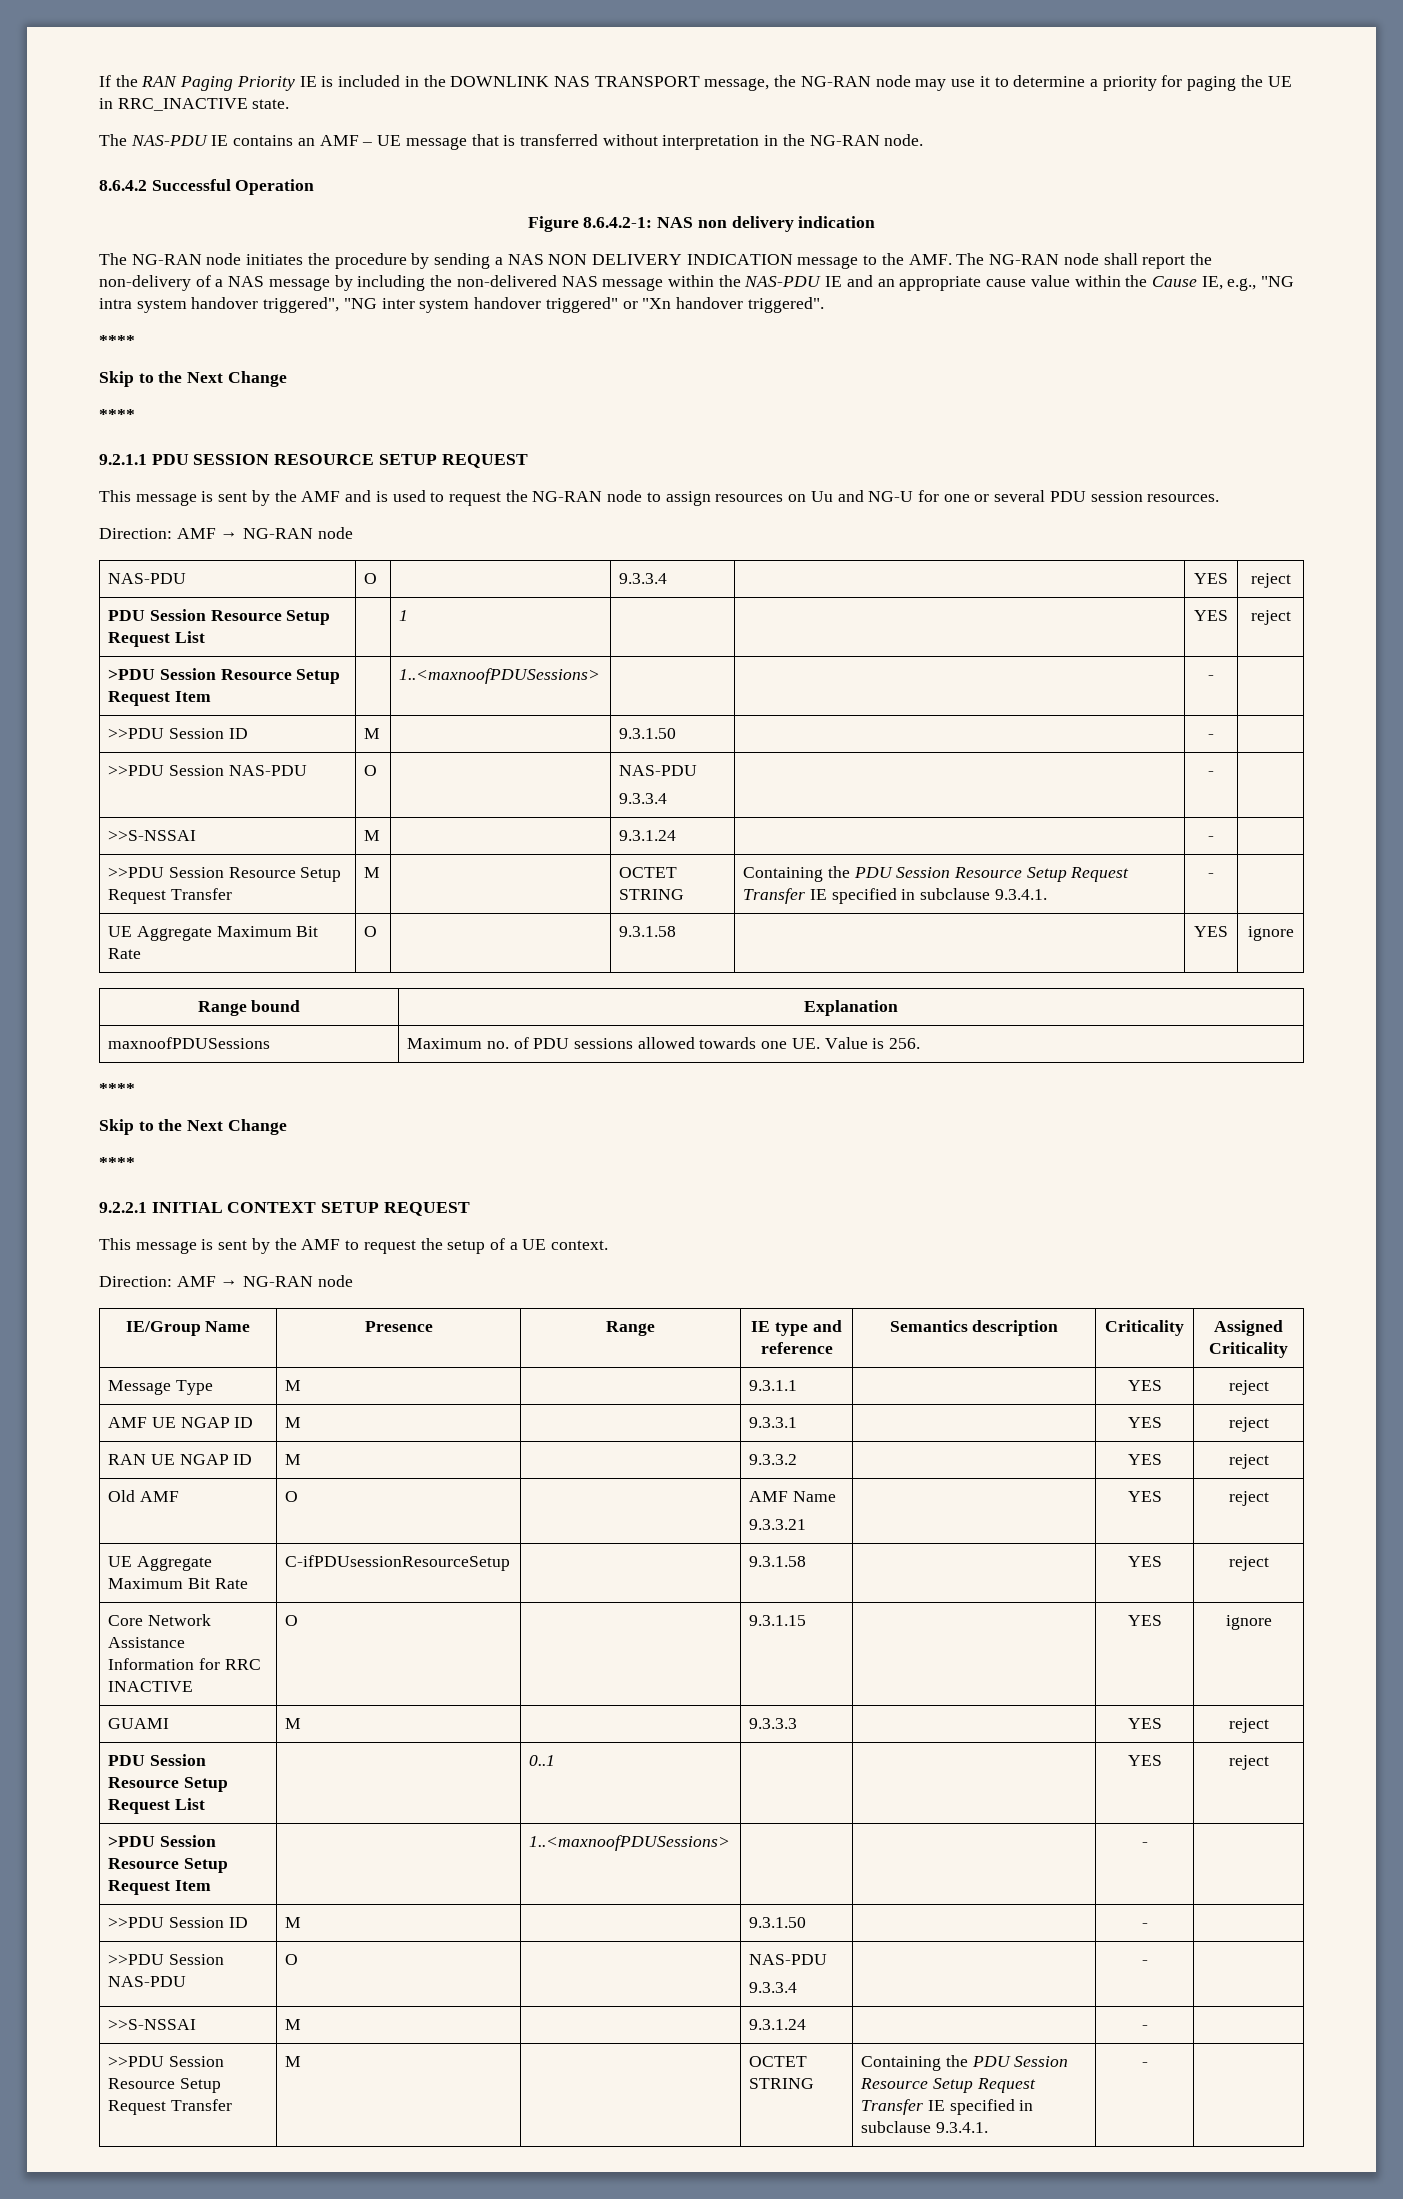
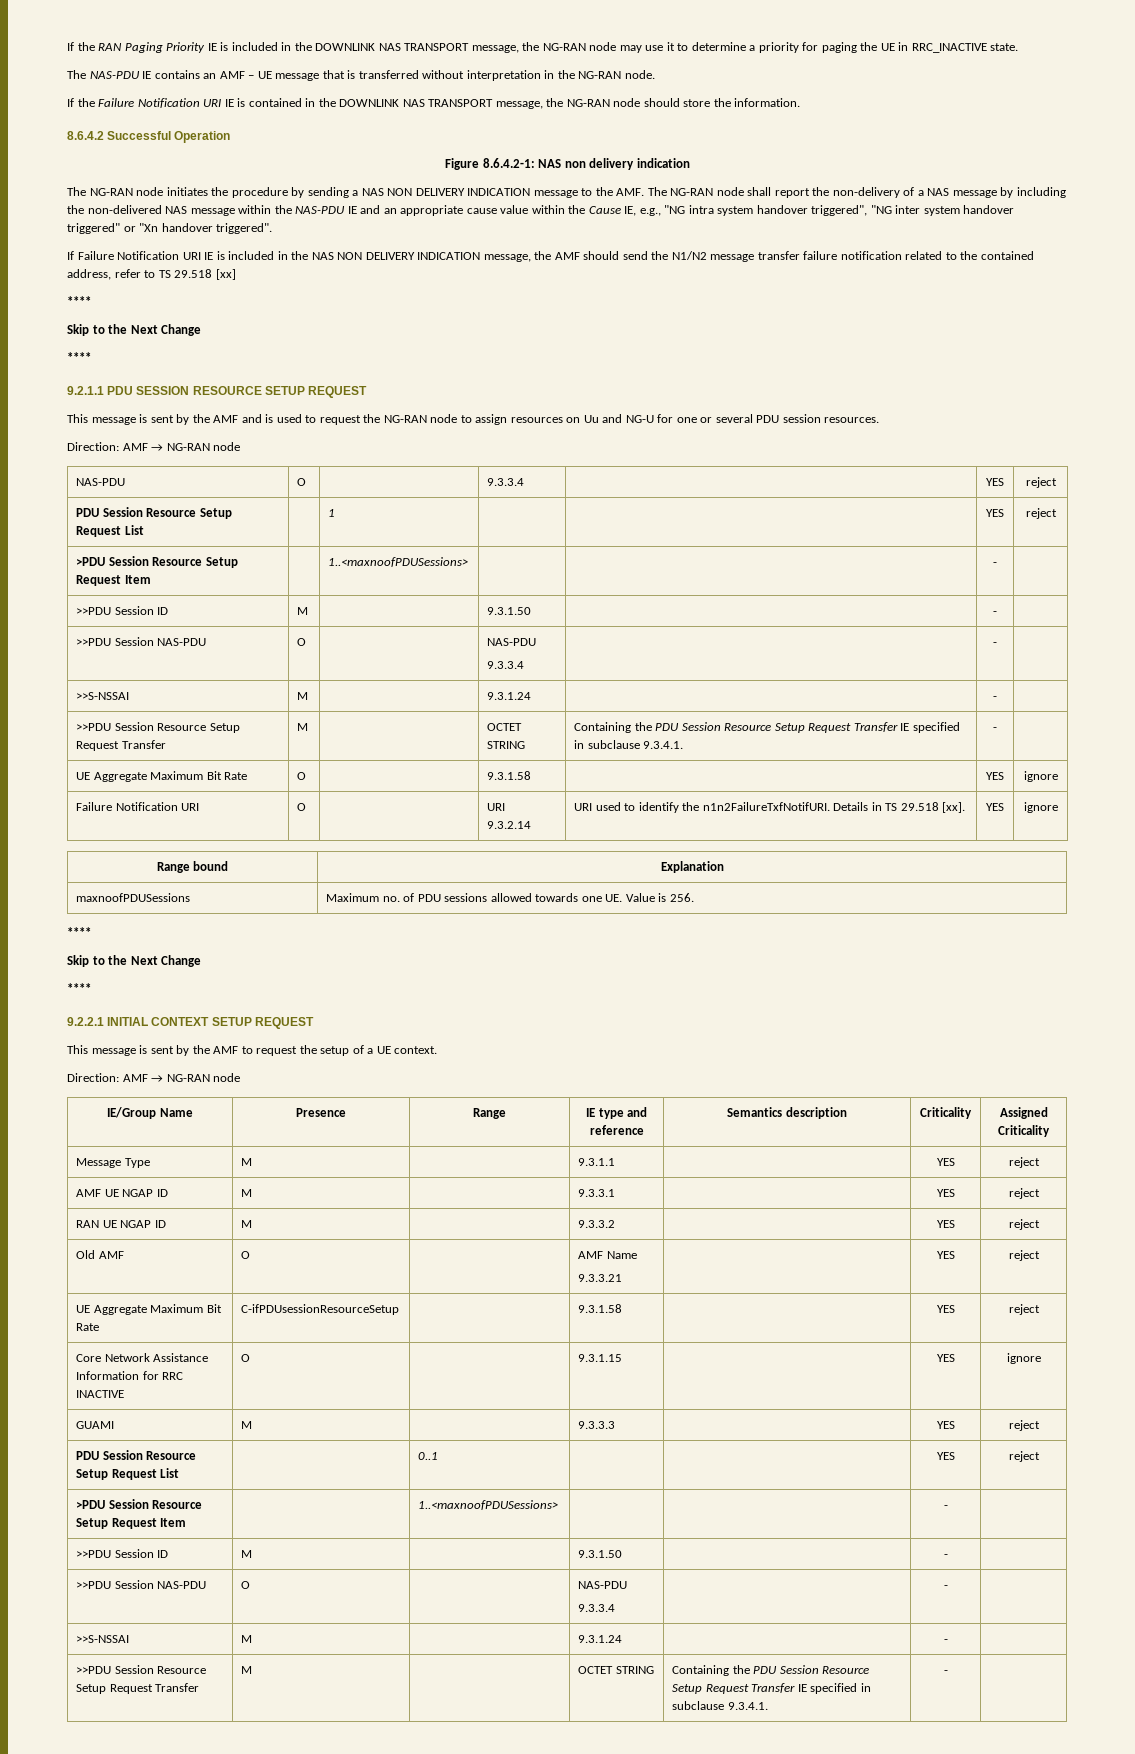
+ If the Failure Notification URI IE is contained in the DOWNLINK NAS TRANSPORT message, the NG-RAN node should store the information.
+ If Failure Notification URI IE is included in the NAS NON DELIVERY INDICATION message, the AMF should send the N1/N2 message transfer failure notification related to the contained address, refer to TS 29.518 [xx]
+ Failure Notification URI | O | | URI
+ 9.3.2.14 | URI used to identify the n1n2FailureTxfNotifURI. Details in TS 29.518 [xx]. | YES | ignore

